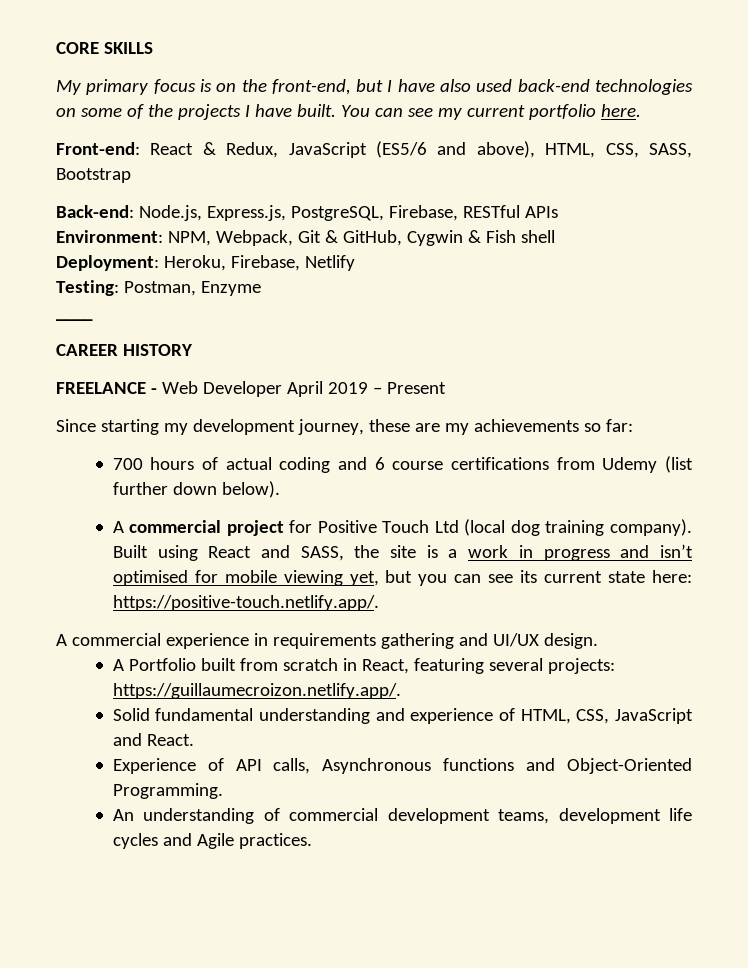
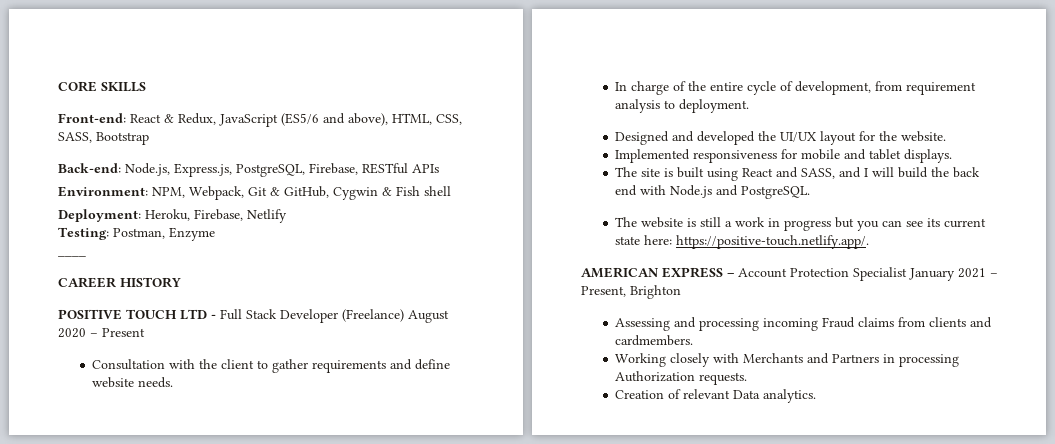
- My primary focus is on the front-end, but I have also used back-end technologies on some of the projects I have built. You can see my current portfolio here.
- FREELANCE - Web Developer April 2019 – Present
- Since starting my development journey, these are my achievements so far:
- 700 hours of actual coding and 6 course certifications from Udemy (list further down below).
- A commercial project for Positive Touch Ltd (local dog training company). Built using React and SASS, the site is a work in progress and isn’t optimised for mobile viewing yet, but you can see its current state here: https://positive-touch.netlify.app/.
+ POSITIVE TOUCH LTD - Full Stack Developer (Freelance) August 2020 – Present
+ Consultation with the client to gather requirements and define website needs.
+ In charge of the entire cycle of development, from requirement analysis to deployment.
+ Designed and developed the UI/UX layout for the website.
+ Implemented responsiveness for mobile and tablet displays.
+ The site is built using React and SASS, and I will build the back end with Node.js and PostgreSQL.
+ The website is still a work in progress but you can see its current state here: https://positive-touch.netlify.app/.
- A commercial experience in requirements gathering and UI/UX design.
- A Portfolio built from scratch in React, featuring several projects: https://guillaumecroizon.netlify.app/.
- Solid fundamental understanding and experience of HTML, CSS, JavaScript and React.
- Experience of API calls, Asynchronous functions and Object-Oriented Programming.
- An understanding of commercial development teams, development life cycles and Agile practices.
+ AMERICAN EXPRESS – Account Protection Specialist January 2021 – Present, Brighton
+ Assessing and processing incoming Fraud claims from clients and cardmembers.
+ Working closely with Merchants and Partners in processing Authorization requests.
+ Creation of relevant Data analytics.

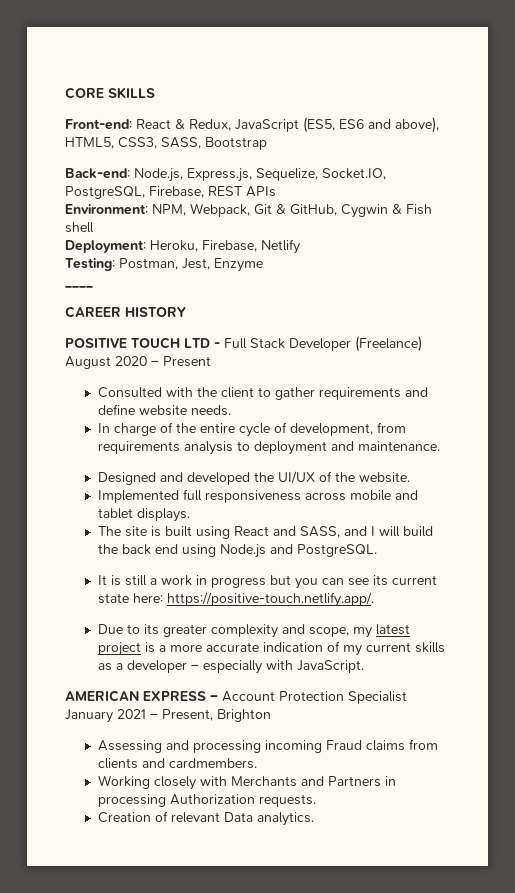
- Front-end: React & Redux, JavaScript (ES5/6 and above), HTML, CSS, SASS, Bootstrap
+ Front-end: React & Redux, JavaScript (ES5, ES6 and above), HTML5, CSS3, SASS, Bootstrap
- Back-end: Node.js, Express.js, PostgreSQL, Firebase, RESTful APIs
+ Back-end: Node.js, Express.js, Sequelize, Socket.IO, PostgreSQL, Firebase, REST APIs
- Testing: Postman, Enzyme
+ Testing: Postman, Jest, Enzyme
- Consultation with the client to gather requirements and define website needs.
+ Consulted with the client to gather requirements and define website needs.
- In charge of the entire cycle of development, from requirement analysis to deployment.
+ In charge of the entire cycle of development, from requirements analysis to deployment and maintenance.
- Designed and developed the UI/UX layout for the website.
+ Designed and developed the UI/UX of the website.
- Implemented responsiveness for mobile and tablet displays.
+ Implemented full responsiveness across mobile and tablet displays.
- The site is built using React and SASS, and I will build the back end with Node.js and PostgreSQL.
+ The site is built using React and SASS, and I will build the back end using Node.js and PostgreSQL.
- The website is still a work in progress but you can see its current state here: https://positive-touch.netlify.app/.
+ It is still a work in progress but you can see its current state here: https://positive-touch.netlify.app/.
+ Due to its greater complexity and scope, my latest project is a more accurate indication of my current skills as a developer – especially with JavaScript.

